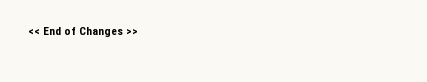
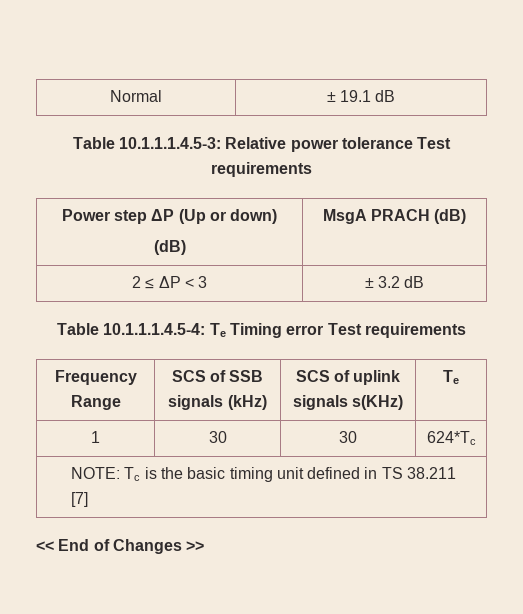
+ Normal | ± 19.1 dB
+ Table 10.1.1.1.4.5-3: Relative power tolerance Test requirements
+ Power step ΔP (Up or down)
+ (dB) | MsgA PRACH (dB)
+ 2 ≤ ΔP < 3 | ± 3.2 dB
+ Table 10.1.1.1.4.5-4: Te Timing error Test requirements
+ Frequency Range | SCS of SSB signals (kHz) | SCS of uplink signals s(KHz) | Te
+ 1 | 30 | 30 | 624*Tc
+ NOTE: Tc is the basic timing unit defined in TS 38.211 [7]

